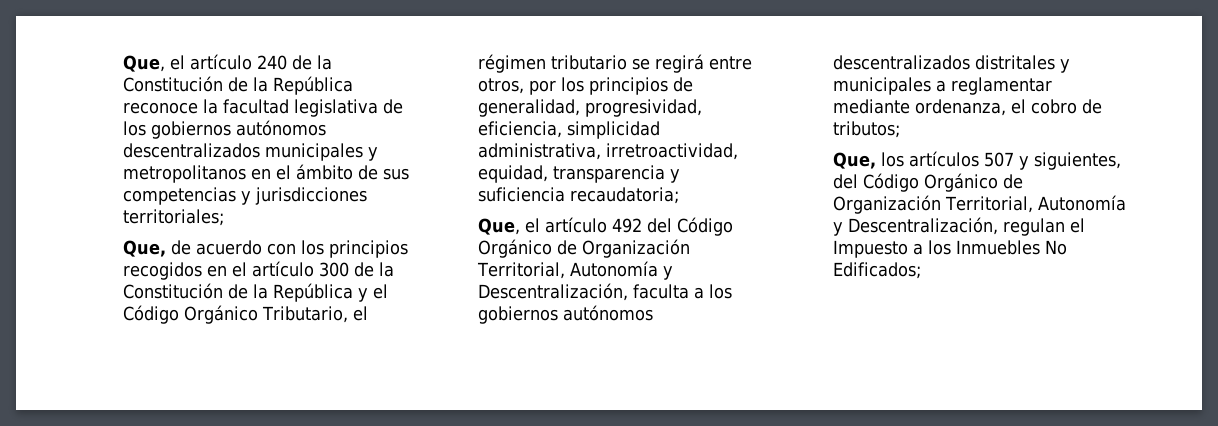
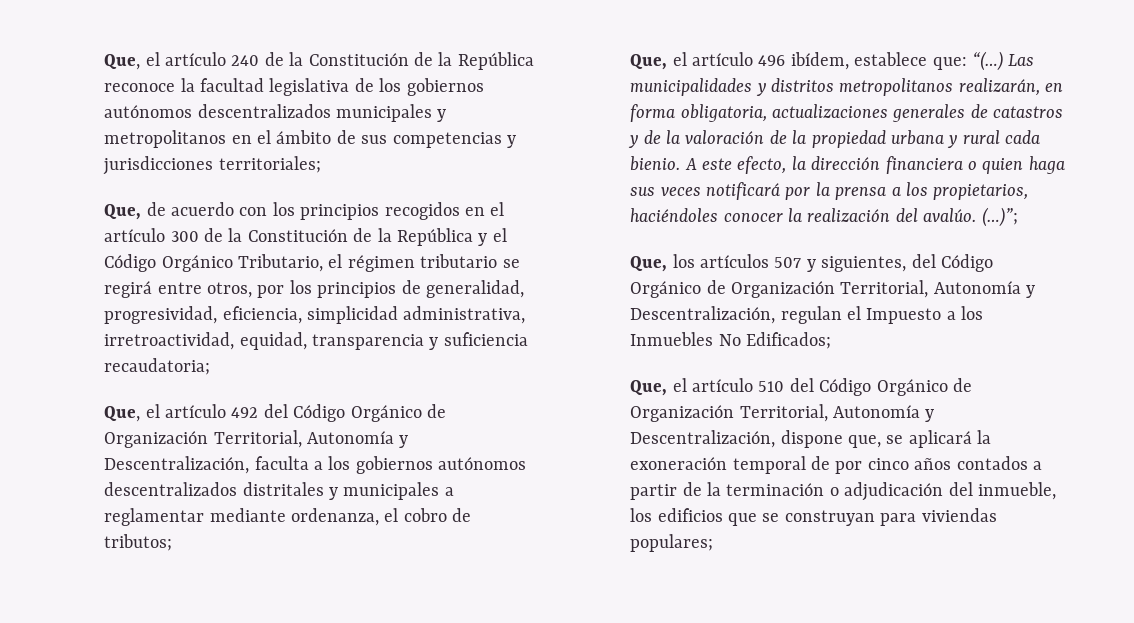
+ Que, el artículo 496 ibídem, establece que: “(…) Las municipalidades y distritos metropolitanos realizarán, en forma obligatoria, actualizaciones generales de catastros y de la valoración de la propiedad urbana y rural cada bienio. A este efecto, la dirección financiera o quien haga sus veces notificará por la prensa a los propietarios, haciéndoles conocer la realización del avalúo. (…)”;
+ Que, el artículo 510 del Código Orgánico de Organización Territorial, Autonomía y Descentralización, dispone que, se aplicará la exoneración temporal de por cinco años contados a partir de la terminación o adjudicación del inmueble, los edificios que se construyan para viviendas populares;

